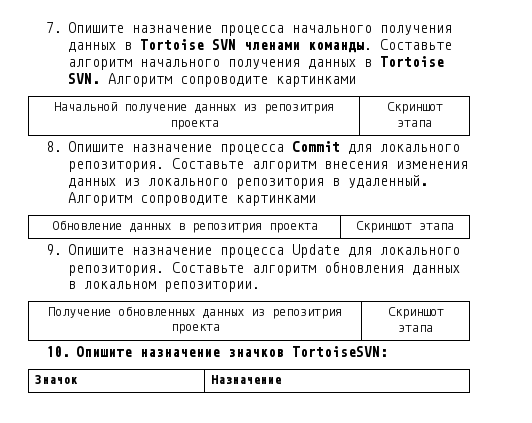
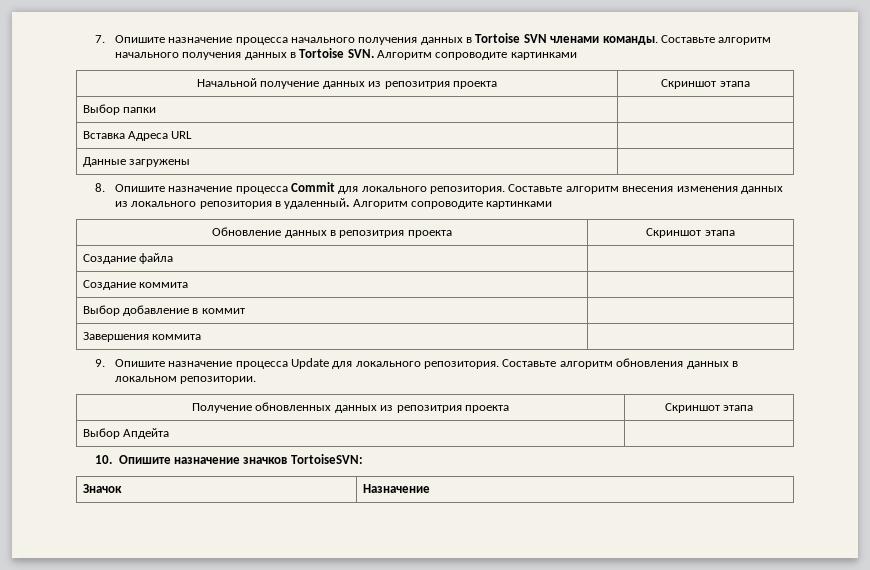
+ Выбор папки |
+ Вставка Адреса URL |
+ Данные загружены |
+ Создание файла |
+ Создание коммита |
+ Выбор добавление в коммит |
+ Завершения коммита |
+ Выбор Апдейта |

